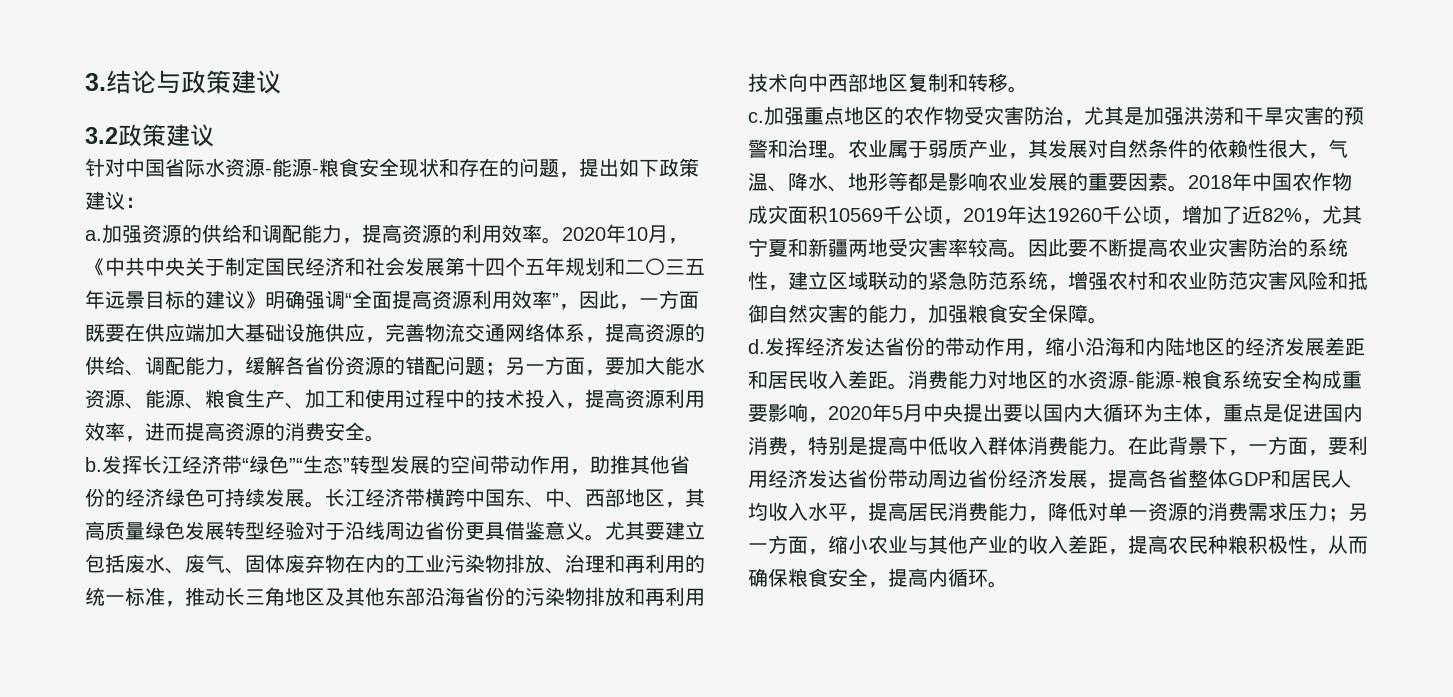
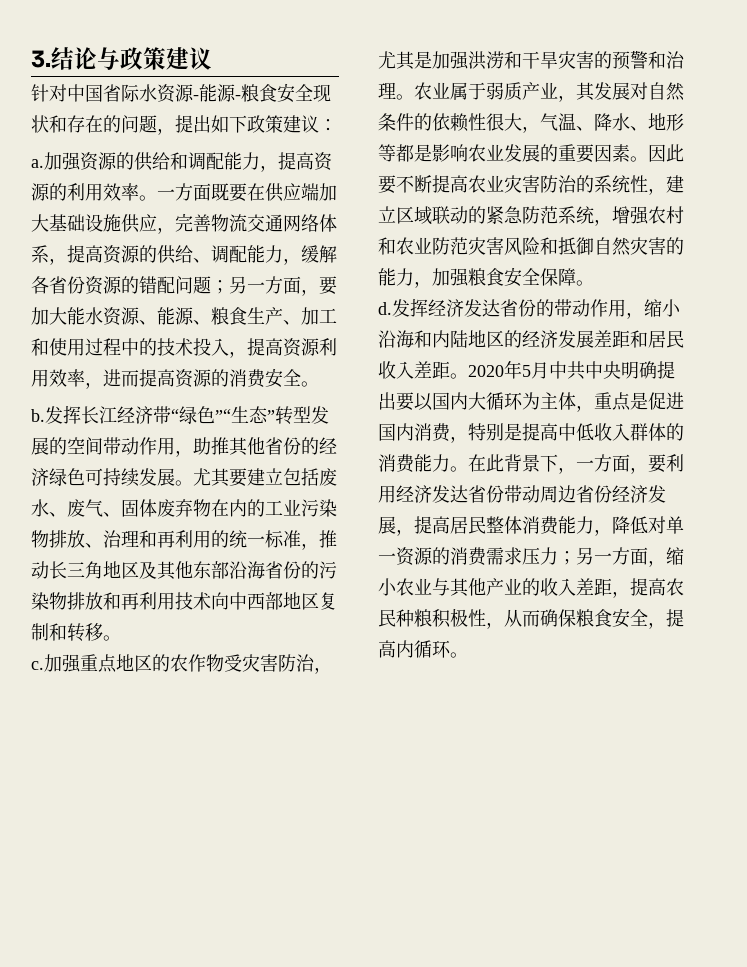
- 3.2政策建议
- 2020年10月，《中共中央关于制定国民经济和社会发展第十四个五年规划和二〇三五年远景目标的建议》明确强调“全面提高资源利用效率”，因此，一方面既要在供应端加大基础设施供应，完善物流交通网络体系，提高资源的供给、调配能力，缓解各省份资源的错配问题；另一方面，要加大能水资源、能源、粮食生产、加工和使用过程中的技术投入，提高资源利用效率，进而提高资源的消费安全。
+ 一方面既要在供应端加大基础设施供应，完善物流交通网络体系，提高资源的供给、调配能力，缓解各省份资源的错配问题；另一方面，要加大能水资源、能源、粮食生产、加工和使用过程中的技术投入，提高资源利用效率，进而提高资源的消费安全。
- 长江经济带横跨中国东、中、西部地区，其高质量绿色发展转型经验对于沿线周边省份更具借鉴意义。
- 2018年中国农作物成灾面积10569千公顷，2019年达19260千公顷，增加了近82%，尤其宁夏和新疆两地受灾害率较高。
- 消费能力对地区的水资源-能源-粮食系统安全构成重要影响，2020年5月中央提出要以国内大循环为主体，重点是促进国内消费，特别是提高中低收入群体消费能力。
+ 2020年5月中共中央明确提出要以国内大循环为主体，重点是促进国内消费，特别是提高中低收入群体的消费能力。
- 在此背景下，一方面，要利用经济发达省份带动周边省份经济发展，提高各省整体GDP和居民人均收入水平，提高居民消费能力，降低对单一资源的消费需求压力；另一方面，缩小农业与其他产业的收入差距，提高农民种粮积极性，从而确保粮食安全，提高内循环。
+ 在此背景下，一方面，要利用经济发达省份带动周边省份经济发展，提高居民整体消费能力，降低对单一资源的消费需求压力；另一方面，缩小农业与其他产业的收入差距，提高农民种粮积极性，从而确保粮食安全，提高内循环。

